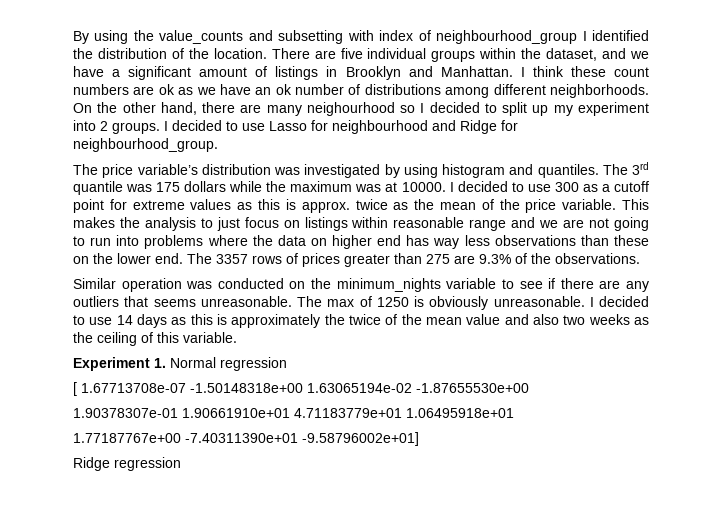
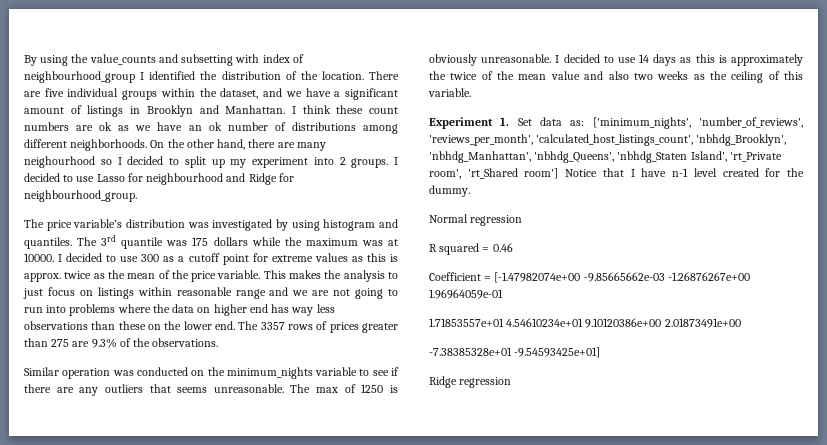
- Experiment 1. Normal regression
- [ 1.67713708e-07 -1.50148318e+00 1.63065194e-02 -1.87655530e+00
- 1.90378307e-01 1.90661910e+01 4.71183779e+01 1.06495918e+01
- 1.77187767e+00 -7.40311390e+01 -9.58796002e+01]
+ Experiment 1. Set data as: ['minimum_nights', 'number_of_reviews', 'reviews_per_month', 'calculated_host_listings_count', 'nbhdg_Brooklyn', 'nbhdg_Manhattan', 'nbhdg_Queens', 'nbhdg_Staten Island', 'rt_Private room', 'rt_Shared room'] Notice that I have n-1 level created for the dummy.
+ Normal regression
+ R squared = 0.46
+ Coefficient = [-1.47982074e+00 -9.85665662e-03 -1.26876267e+00 1.96964059e-01
+ 1.71853557e+01 4.54610234e+01 9.10120386e+00 2.01873491e+00
+ -7.38385328e+01 -9.54593425e+01]

